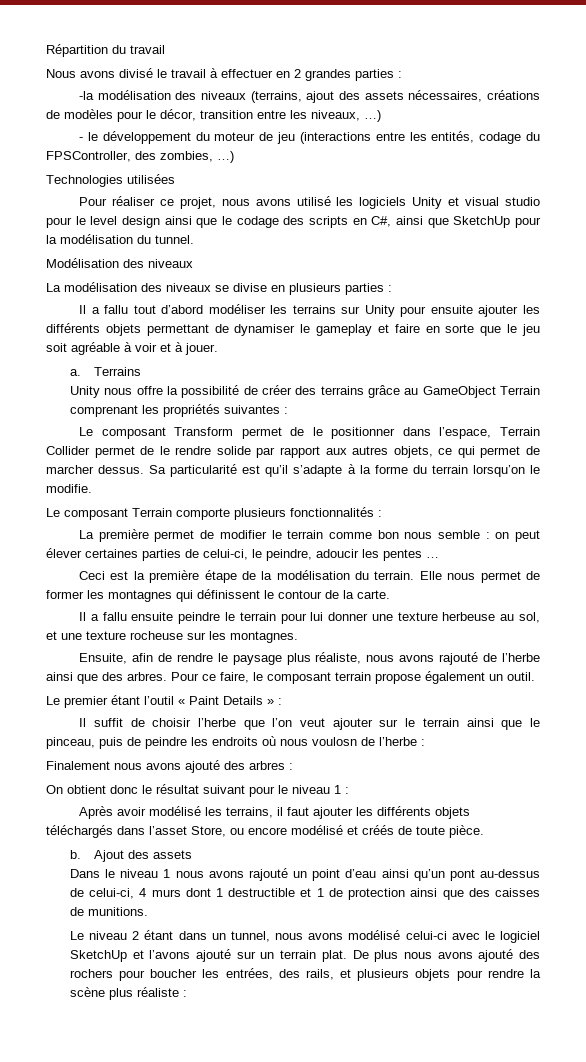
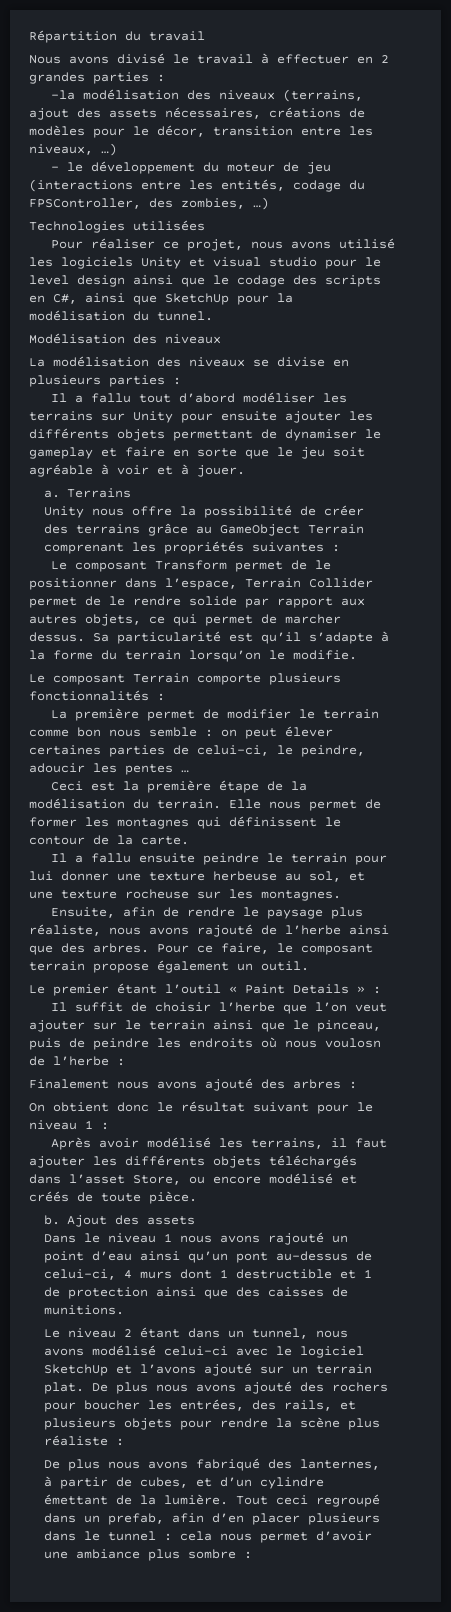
+ De plus nous avons fabriqué des lanternes, à partir de cubes, et d’un cylindre émettant de la lumière. Tout ceci regroupé dans un prefab, afin d’en placer plusieurs dans le tunnel : cela nous permet d’avoir une ambiance plus sombre :

